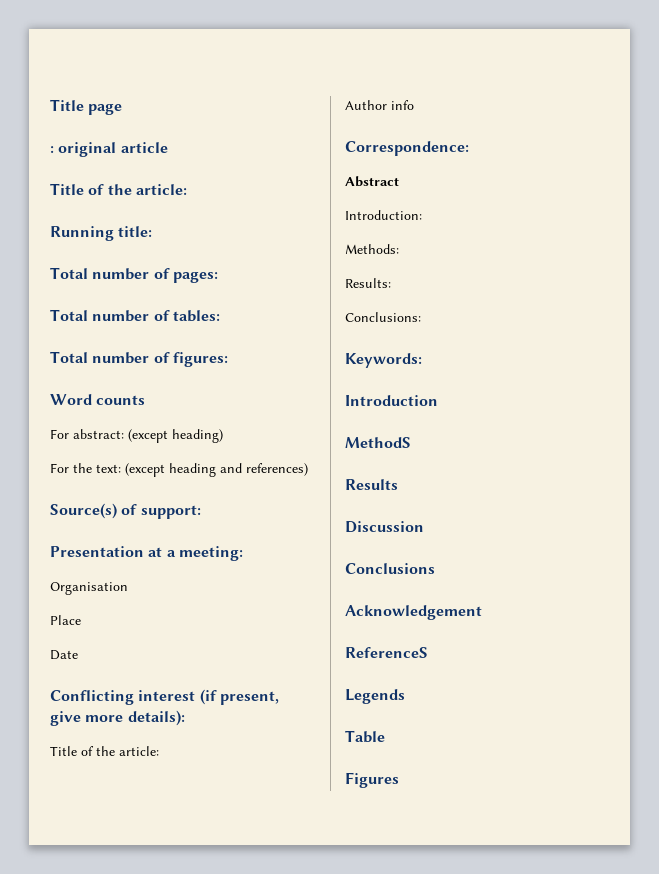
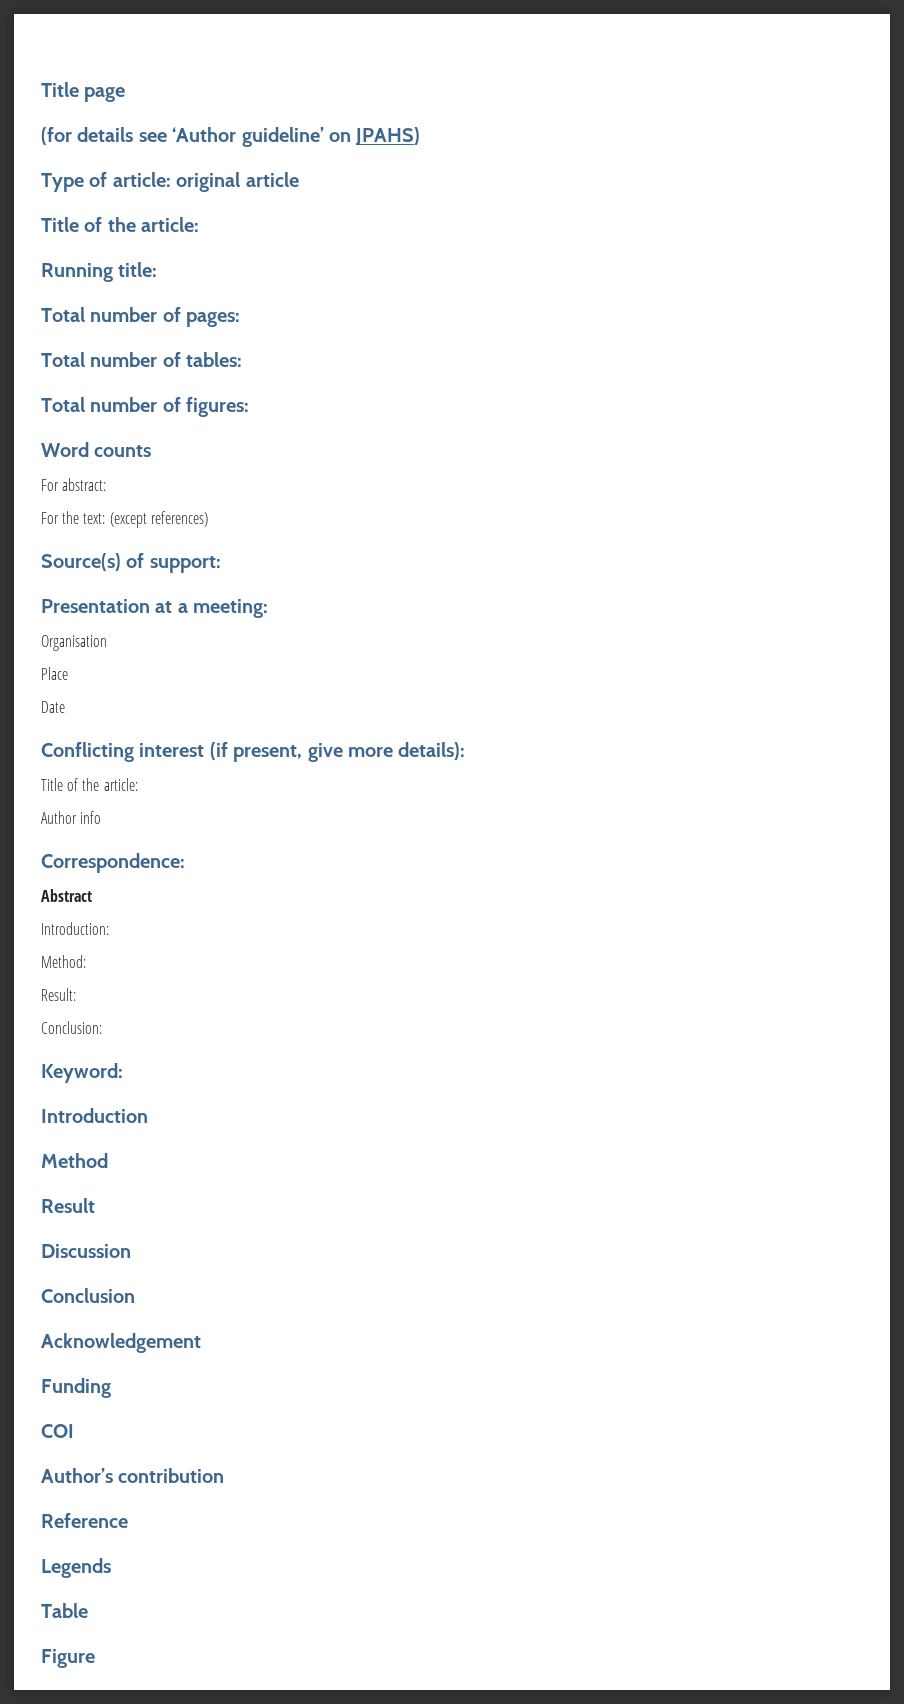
- : original article
+ (for details see ‘Author guideline’ on JPAHS)
+ Type of article: original article
- For abstract: (except heading)
+ For abstract:
- For the text: (except heading and references)
+ For the text: (except references)
- Methods:
- Results:
- Conclusions:
- Keywords:
+ Method:
+ Result:
+ Conclusion:
+ Keyword:
- MethodS
- Results
+ Method
+ Result
- Conclusions
+ Conclusion
- ReferenceS
+ Funding
+ COI
+ Author’s contribution
+ Reference
- Figures
+ Figure

